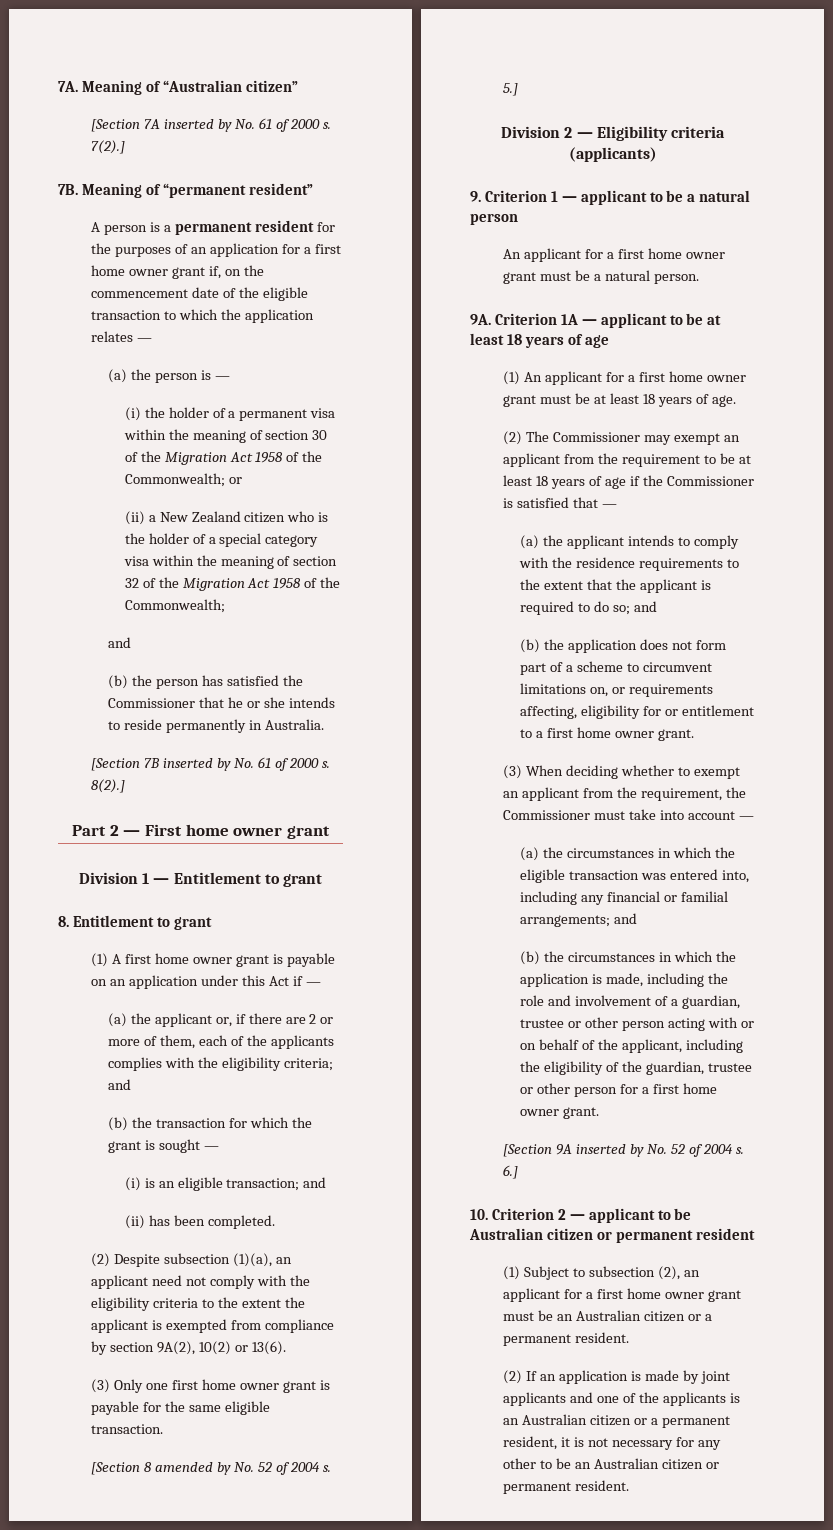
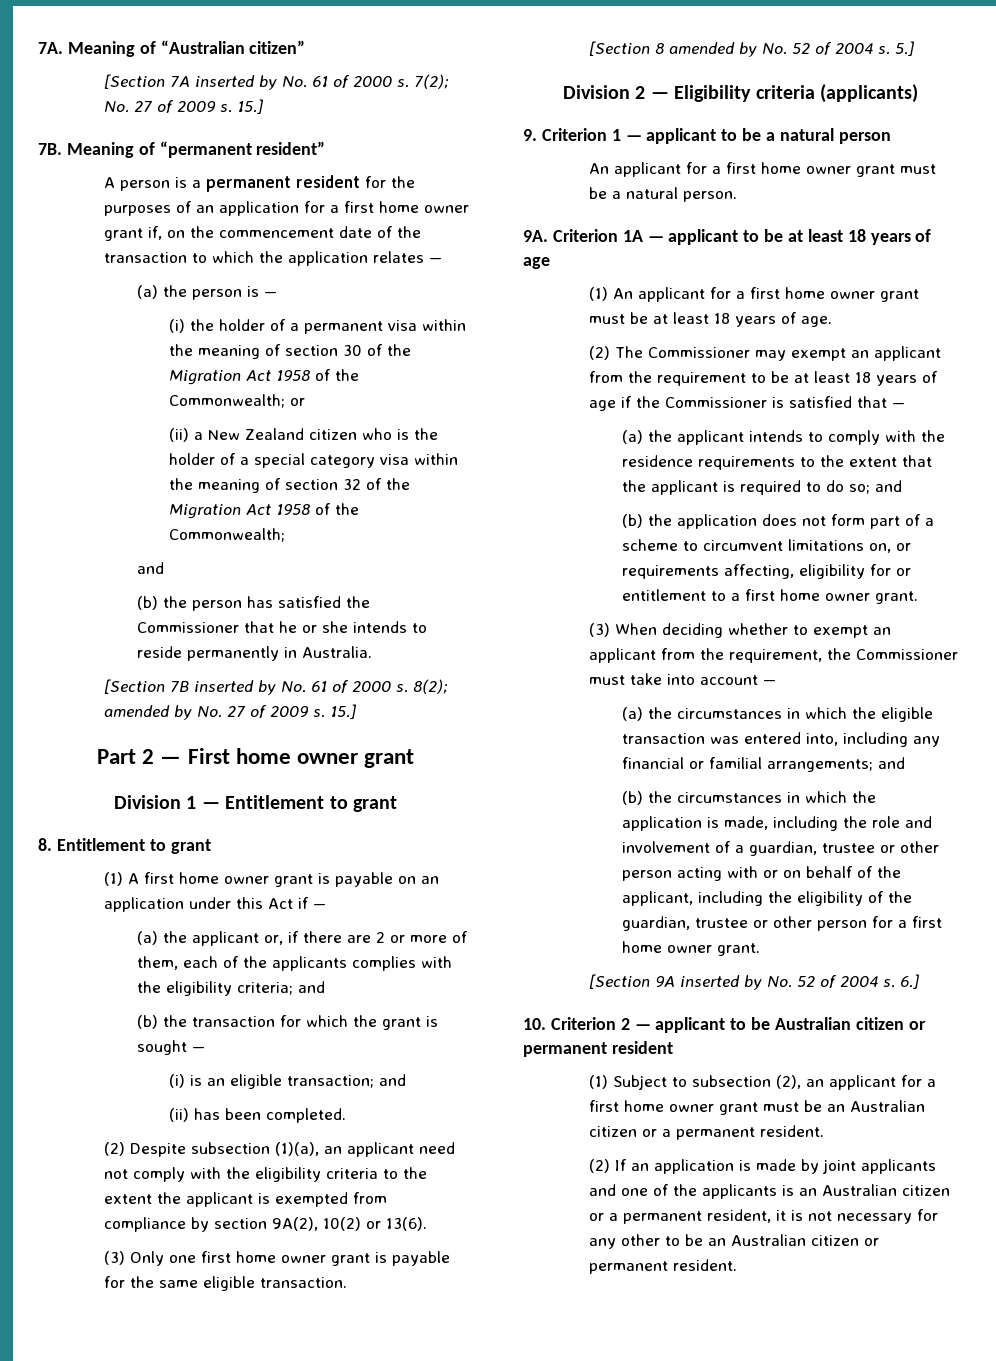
- 7(2).]
+ 7(2); No. 27 of 2009 s. 15.]
- A person is a permanent resident for the purposes of an application for a first home owner grant if, on the commencement date of the eligible transaction to which the application relates —
+ A person is a permanent resident for the purposes of an application for a first home owner grant if, on the commencement date of the transaction to which the application relates —
- 8(2).]
+ 8(2); amended by No. 27 of 2009 s. 15.]

